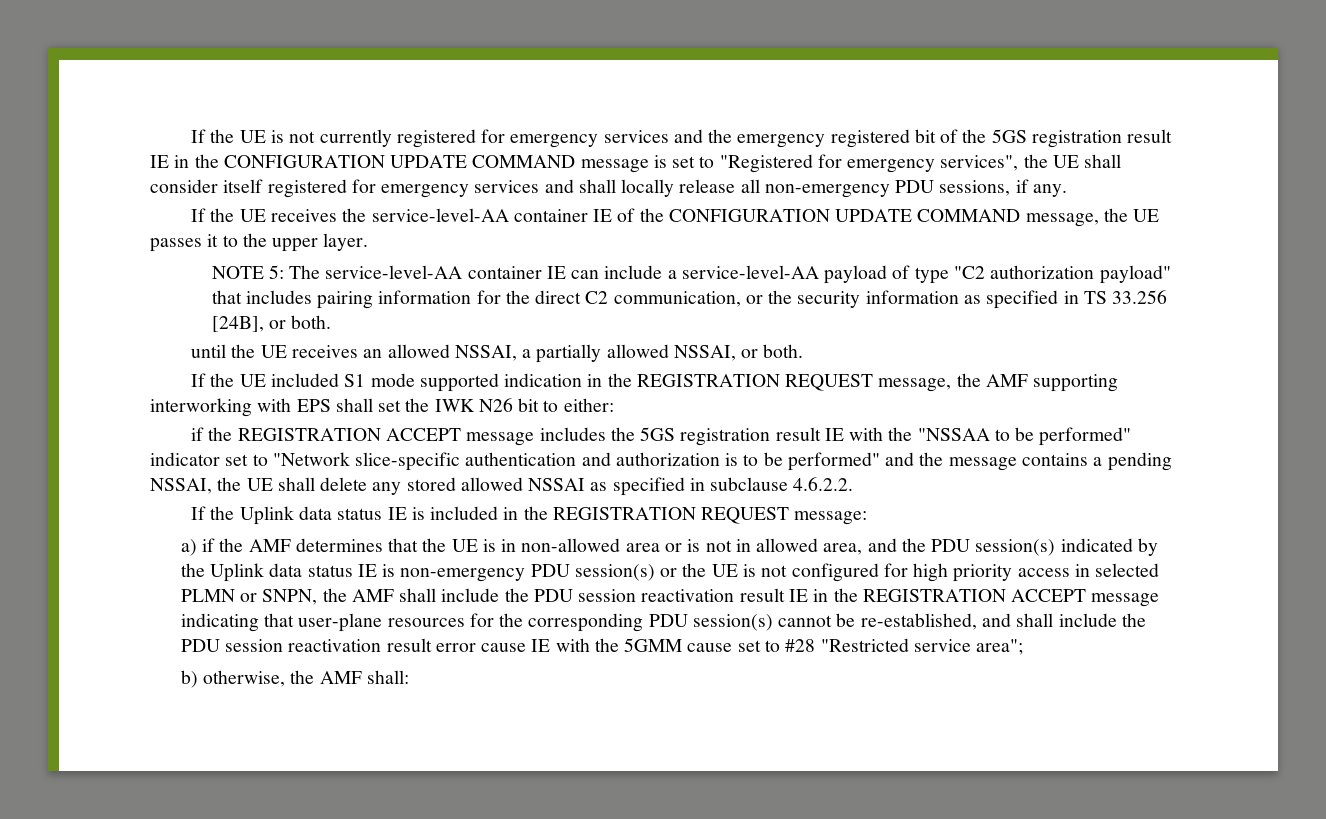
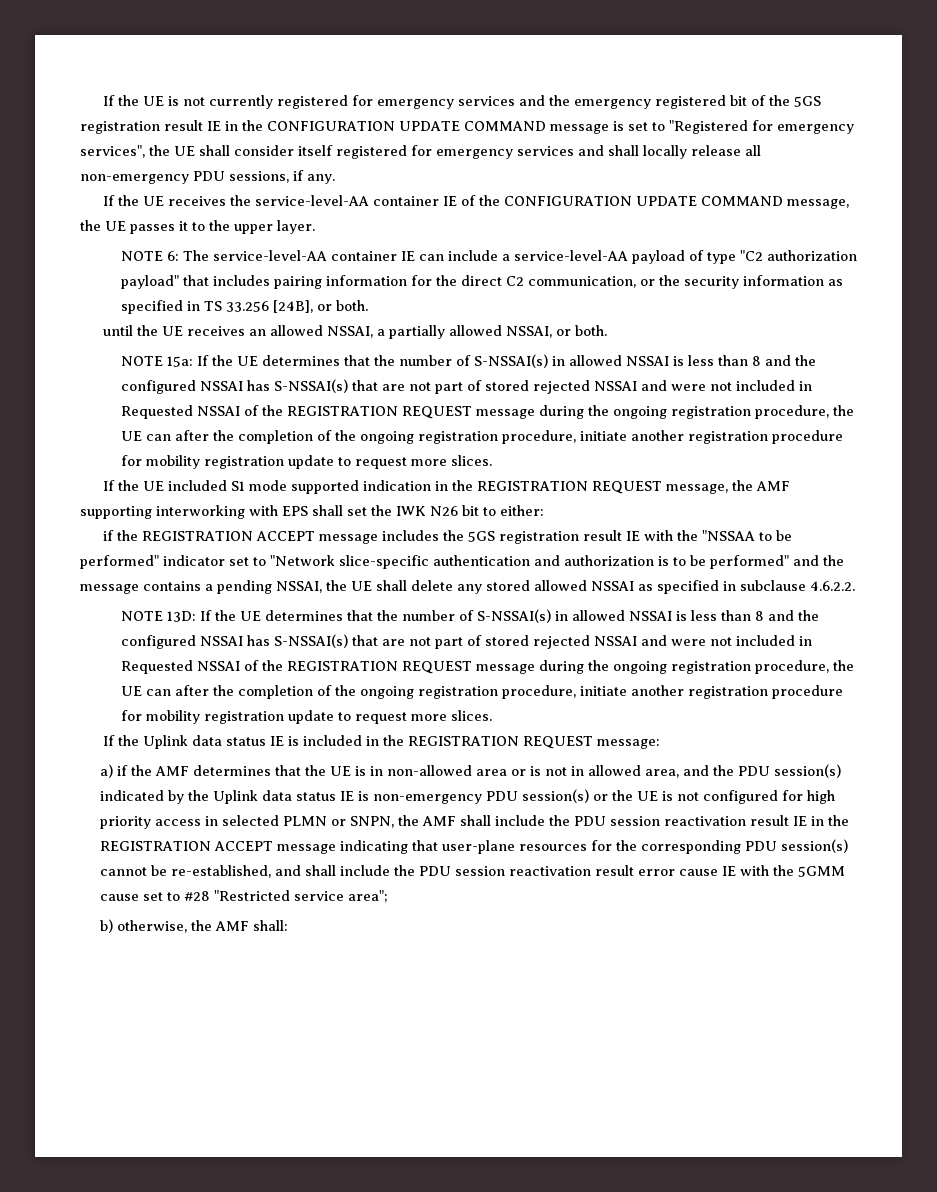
- NOTE 5: The service-level-AA container IE can include a service-level-AA payload of type "C2 authorization payload" that includes pairing information for the direct C2 communication, or the security information as specified in TS 33.256 [24B], or both.
+ NOTE 6: The service-level-AA container IE can include a service-level-AA payload of type "C2 authorization payload" that includes pairing information for the direct C2 communication, or the security information as specified in TS 33.256 [24B], or both.
+ NOTE 15a: If the UE determines that the number of S-NSSAI(s) in allowed NSSAI is less than 8 and the configured NSSAI has S-NSSAI(s) that are not part of stored rejected NSSAI and were not included in Requested NSSAI of the REGISTRATION REQUEST message during the ongoing registration procedure, the UE can after the completion of the ongoing registration procedure, initiate another registration procedure for mobility registration update to request more slices.
+ NOTE 13D: If the UE determines that the number of S-NSSAI(s) in allowed NSSAI is less than 8 and the configured NSSAI has S-NSSAI(s) that are not part of stored rejected NSSAI and were not included in Requested NSSAI of the REGISTRATION REQUEST message during the ongoing registration procedure, the UE can after the completion of the ongoing registration procedure, initiate another registration procedure for mobility registration update to request more slices.

